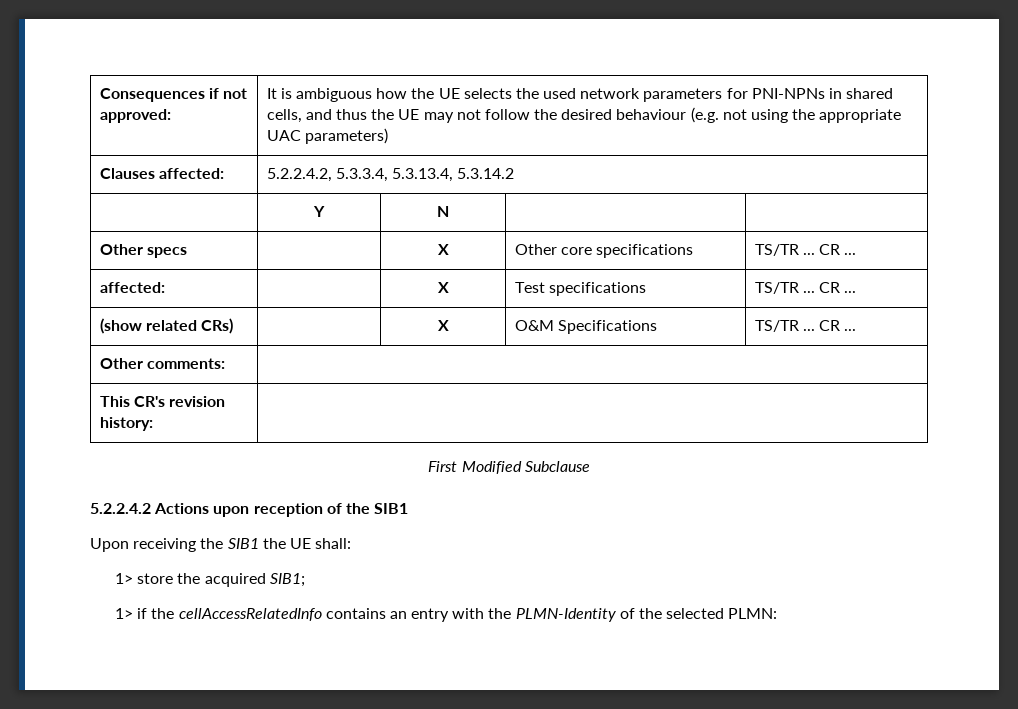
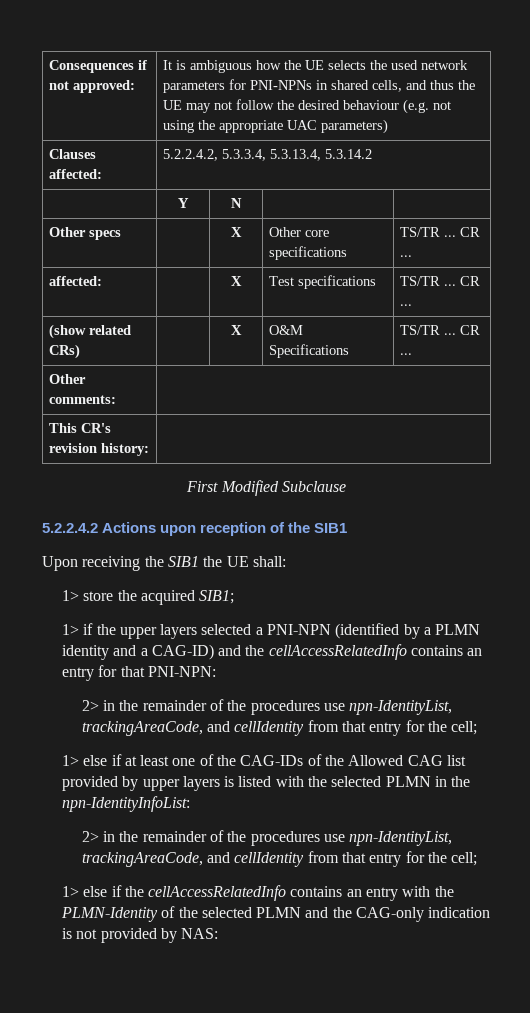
- 1> if the cellAccessRelatedInfo contains an entry with the PLMN-Identity of the selected PLMN:
+ 1> if the upper layers selected a PNI-NPN (identified by a PLMN identity and a CAG-ID) and the cellAccessRelatedInfo contains an entry for that PNI-NPN:
+ 2> in the remainder of the procedures use npn-IdentityList, trackingAreaCode, and cellIdentity from that entry for the cell;
+ 1> else if at least one of the CAG-IDs of the Allowed CAG list provided by upper layers is listed with the selected PLMN in the npn-IdentityInfoList:
+ 2> in the remainder of the procedures use npn-IdentityList, trackingAreaCode, and cellIdentity from that entry for the cell;
+ 1> else if the cellAccessRelatedInfo contains an entry with the PLMN-Identity of the selected PLMN and the CAG-only indication is not provided by NAS:

